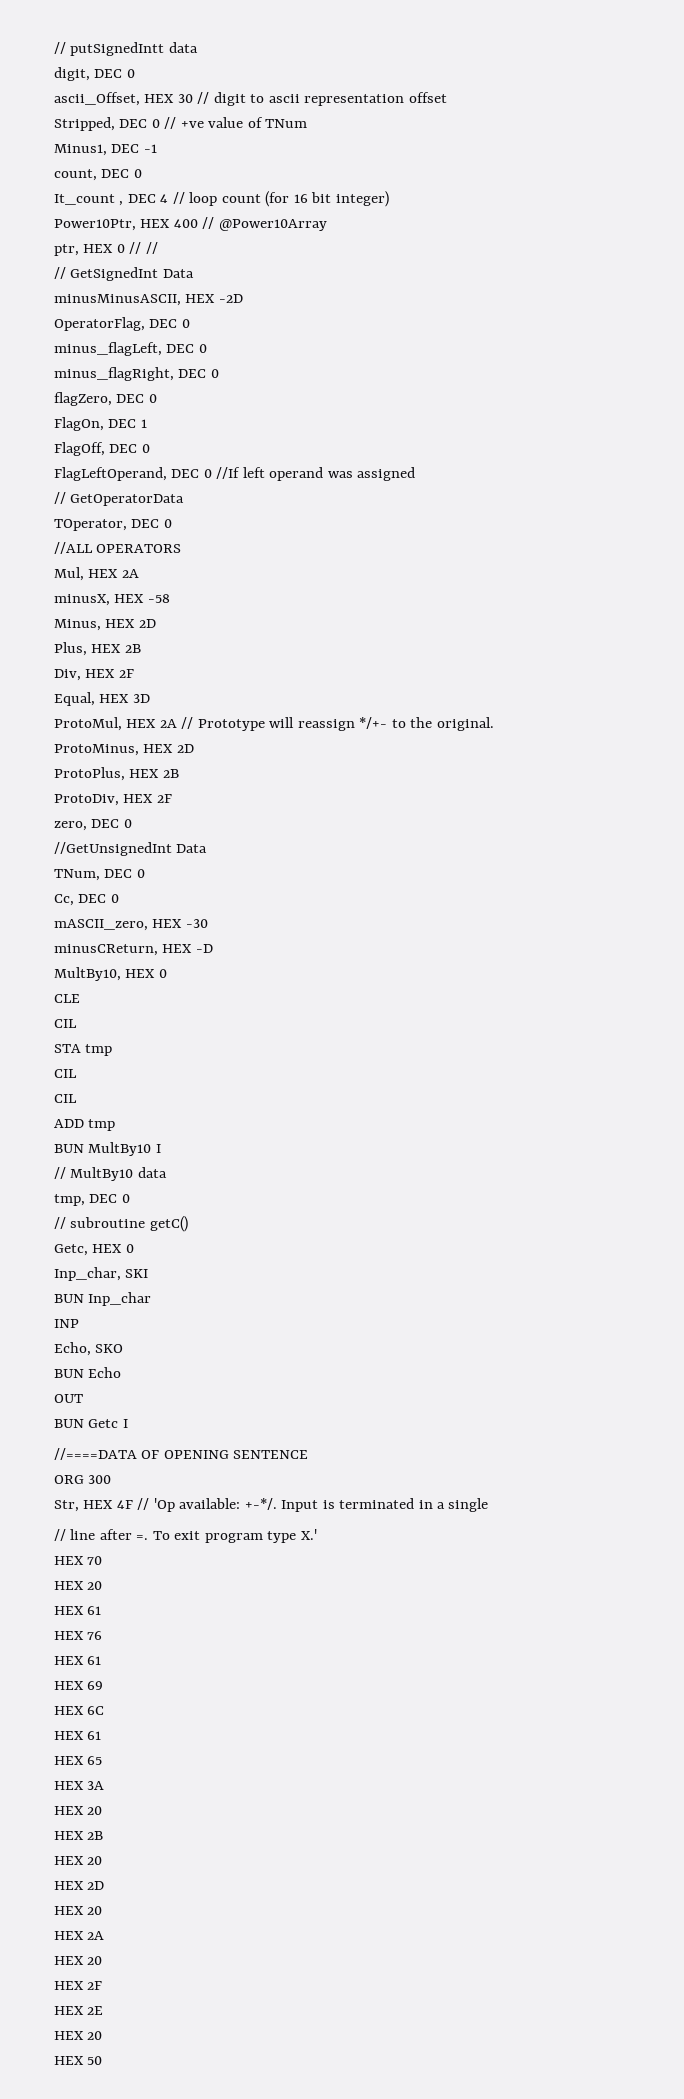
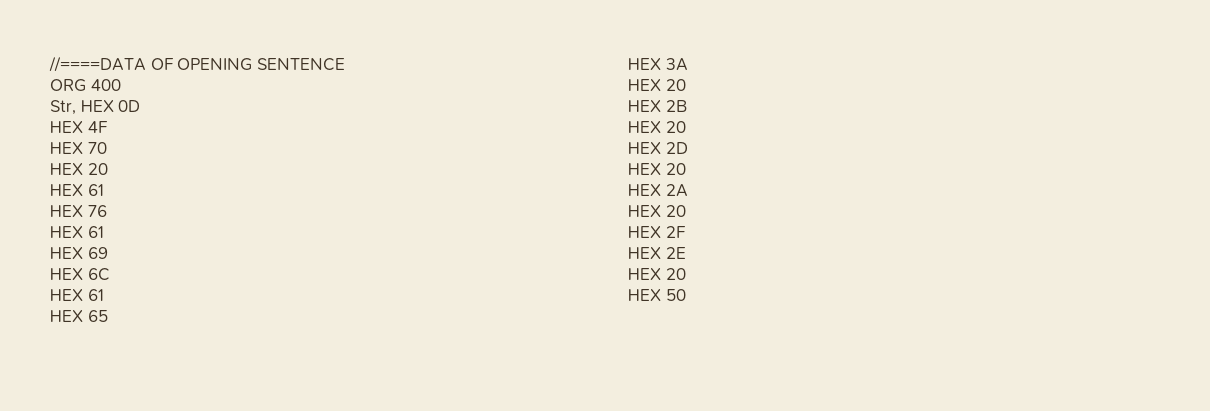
- // putSignedIntt data
- digit, DEC 0
- ascii_Offset, HEX 30 // digit to ascii representation offset
- Stripped, DEC 0 // +ve value of TNum
- Minus1, DEC -1
- count, DEC 0
- It_count , DEC 4 // loop count (for 16 bit integer)
- Power10Ptr, HEX 400 // @Power10Array
- ptr, HEX 0 // //
- // GetSignedInt Data
- minusMinusASCII, HEX -2D
- OperatorFlag, DEC 0
- minus_flagLeft, DEC 0
- minus_flagRight, DEC 0
- flagZero, DEC 0
- FlagOn, DEC 1
- FlagOff, DEC 0
- FlagLeftOperand, DEC 0 //If left operand was assigned
- // GetOperatorData
- TOperator, DEC 0
- //ALL OPERATORS
- Mul, HEX 2A
- minusX, HEX -58
- Minus, HEX 2D
- Plus, HEX 2B
- Div, HEX 2F
- Equal, HEX 3D
- ProtoMul, HEX 2A // Prototype will reassign */+- to the original.
- ProtoMinus, HEX 2D
- ProtoPlus, HEX 2B
- ProtoDiv, HEX 2F
- zero, DEC 0
- //GetUnsignedInt Data
- TNum, DEC 0
- Cc, DEC 0
- mASCII_zero, HEX -30
- minusCReturn, HEX -D
- MultBy10, HEX 0
- CLE
- CIL
- STA tmp
- CIL
- CIL
- ADD tmp
- BUN MultBy10 I
- // MultBy10 data
- tmp, DEC 0
- // subroutine getC()
- Getc, HEX 0
- Inp_char, SKI
- BUN Inp_char
- INP
- Echo, SKO
- BUN Echo
- OUT
- BUN Getc I
- ORG 300
+ ORG 400
- Str, HEX 4F // 'Op available: +-*/. Input is terminated in a single
- // line after =. To exit program type X.'
+ Str, HEX 0D
+ HEX 4F

